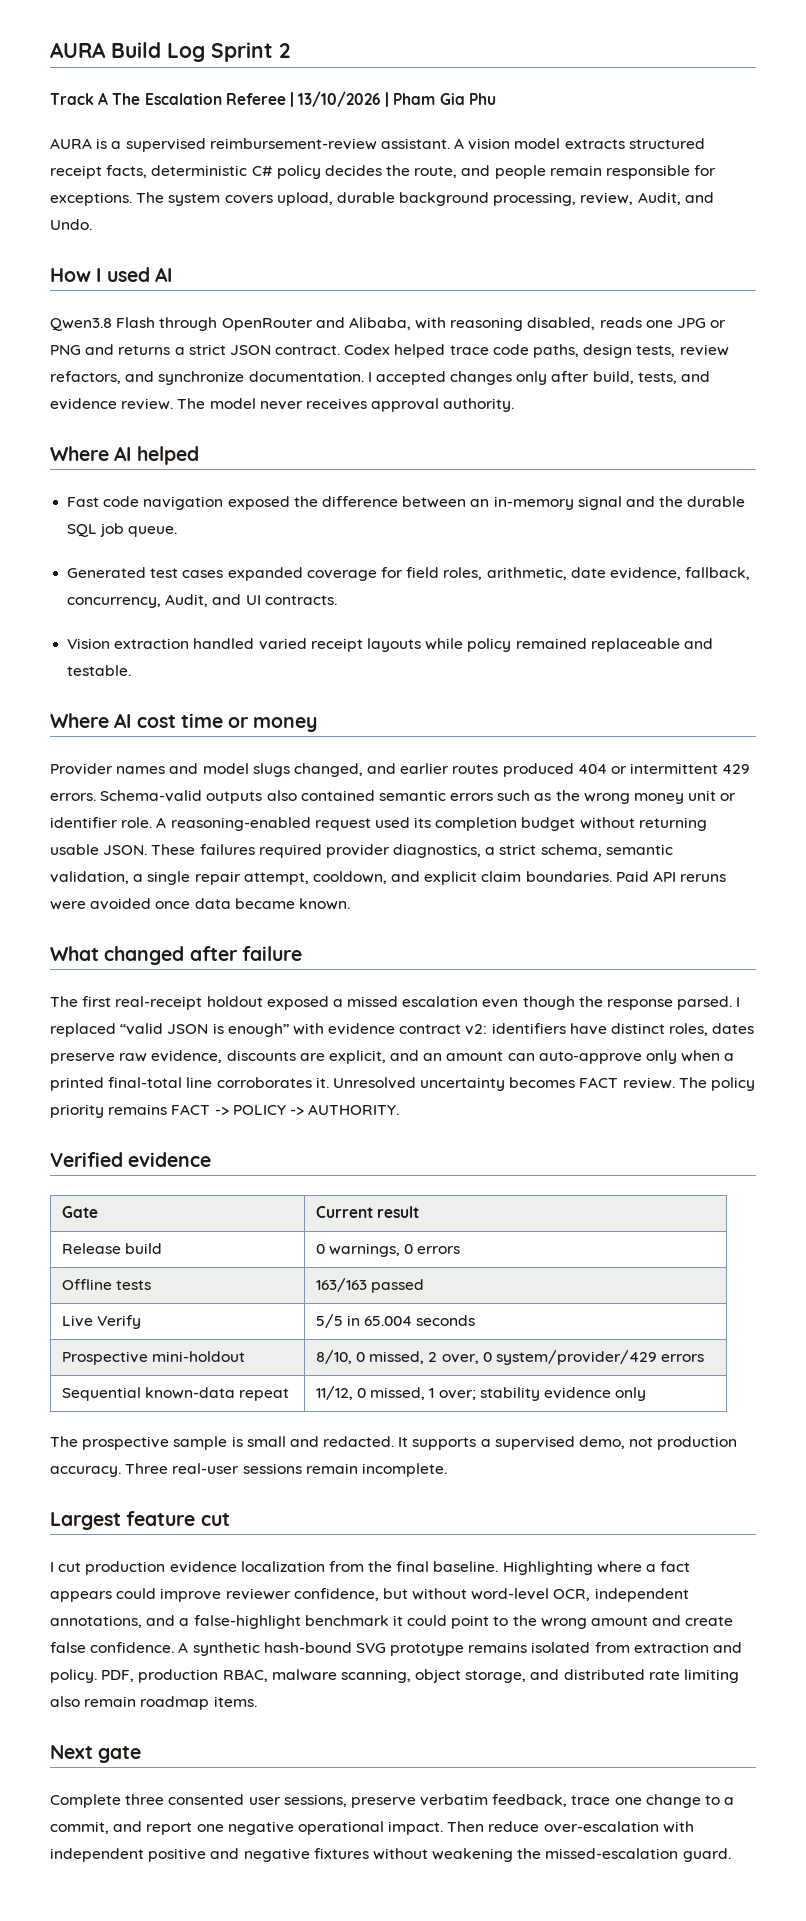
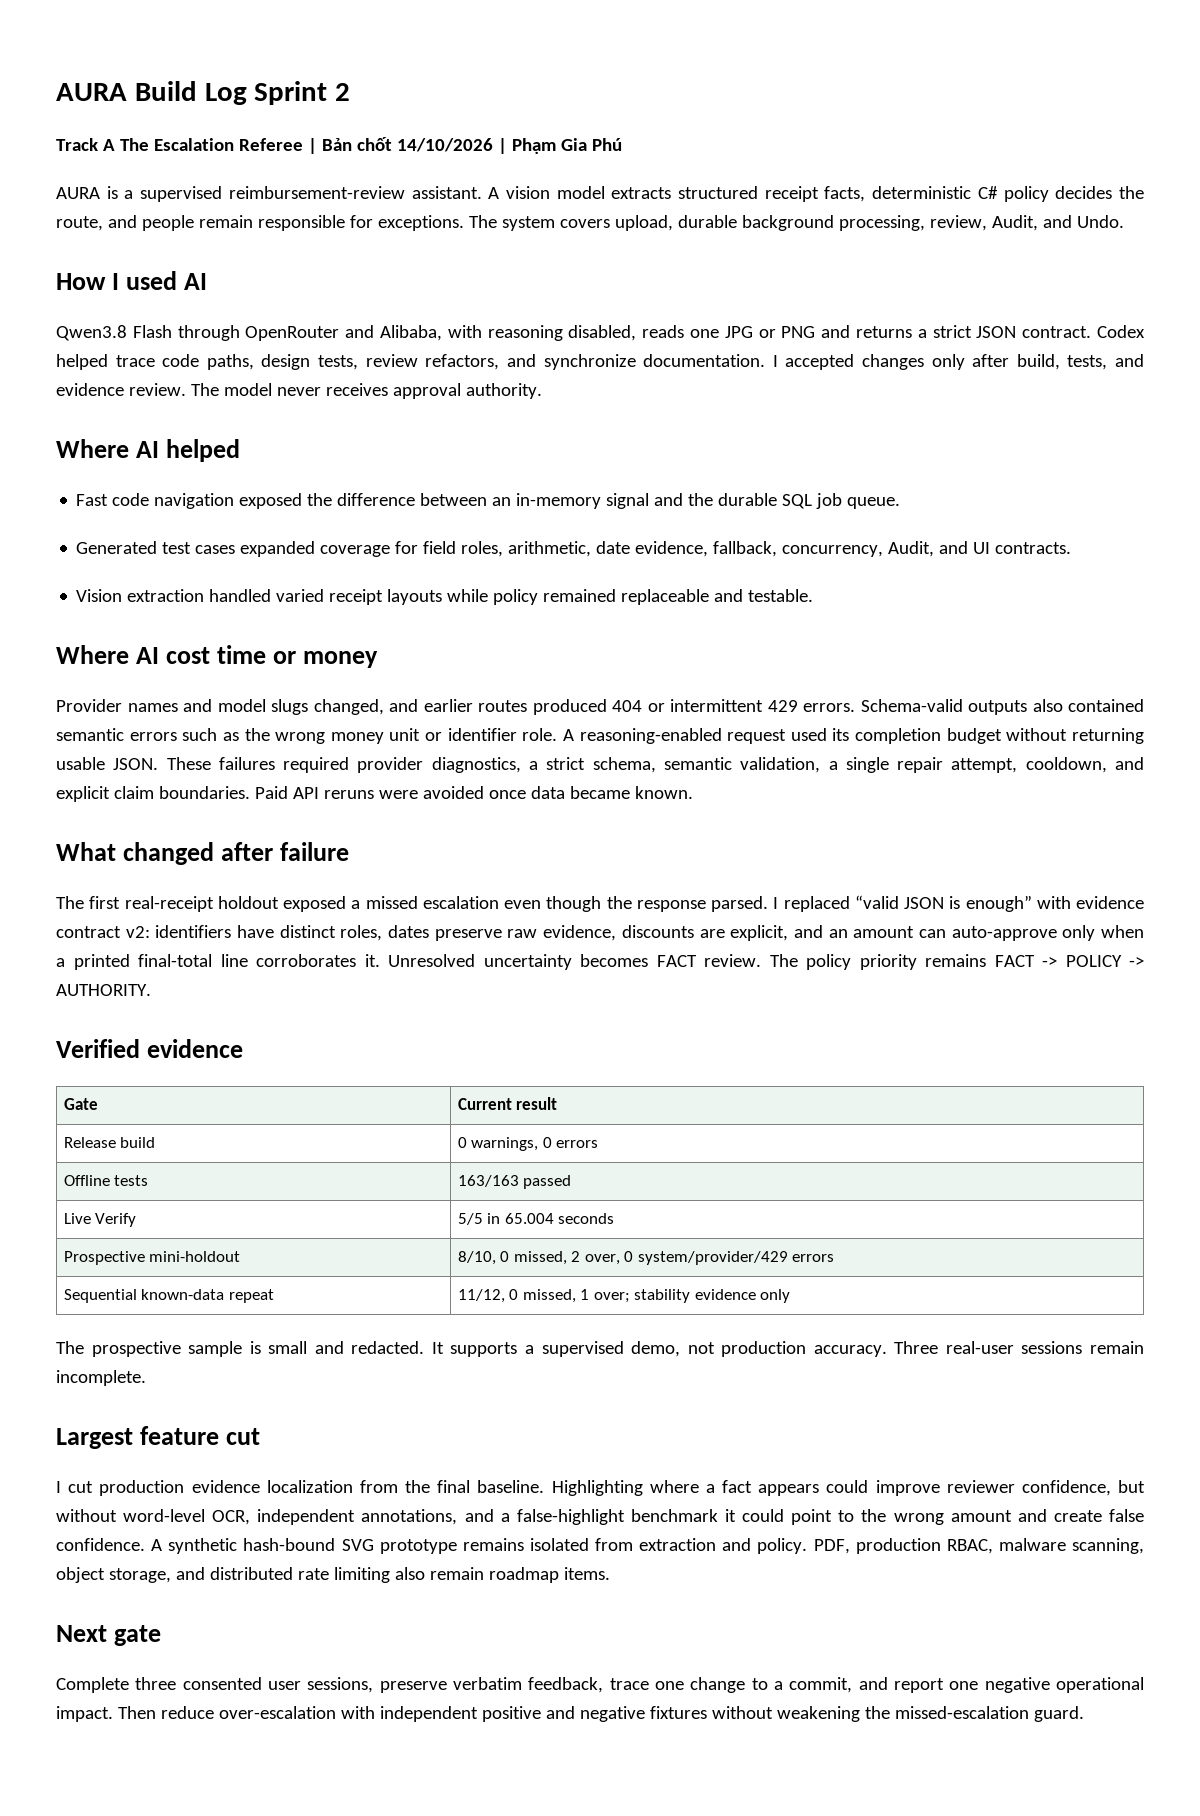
- Track A The Escalation Referee | 13/10/2026 | Pham Gia Phu
+ Track A The Escalation Referee | Bản chốt 14/10/2026 | Phạm Gia Phú

